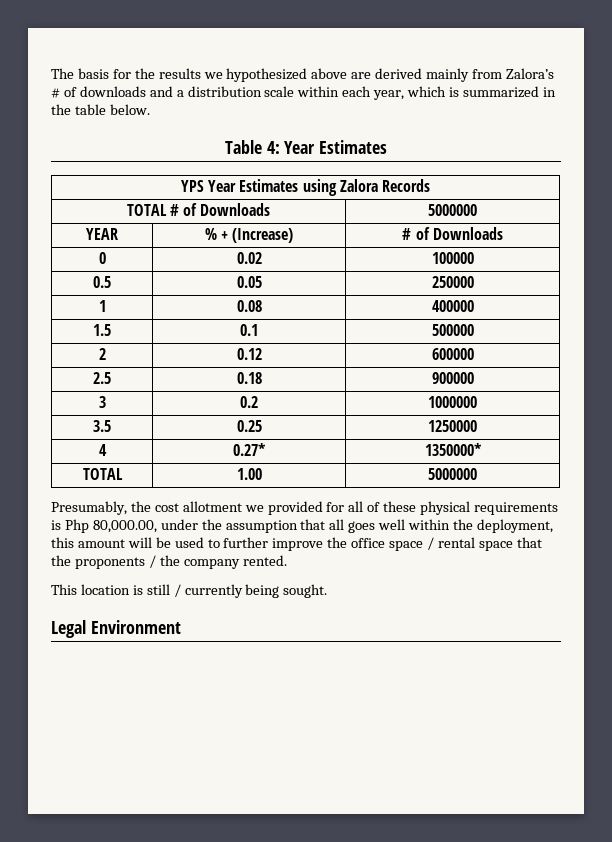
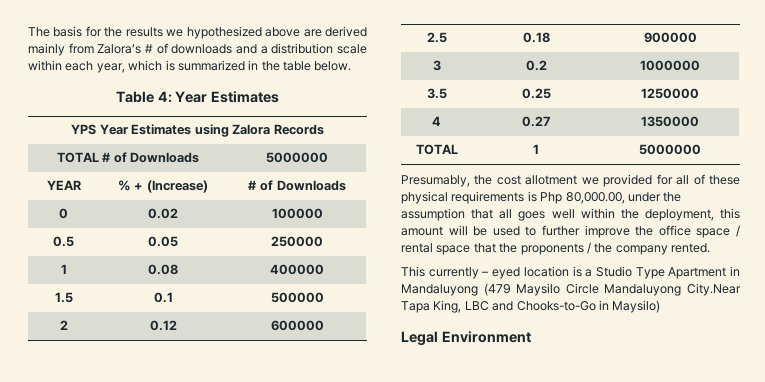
- 4 | 0.27* | 1350000*
+ 4 | 0.27 | 1350000
- TOTAL | 1.00 | 5000000
+ TOTAL | 1 | 5000000
- This location is still / currently being sought.
+ This currently – eyed location is a Studio Type Apartment in Mandaluyong (479 Maysilo Circle Mandaluyong City.Near Tapa King, LBC and Chooks-to-Go in Maysilo)

